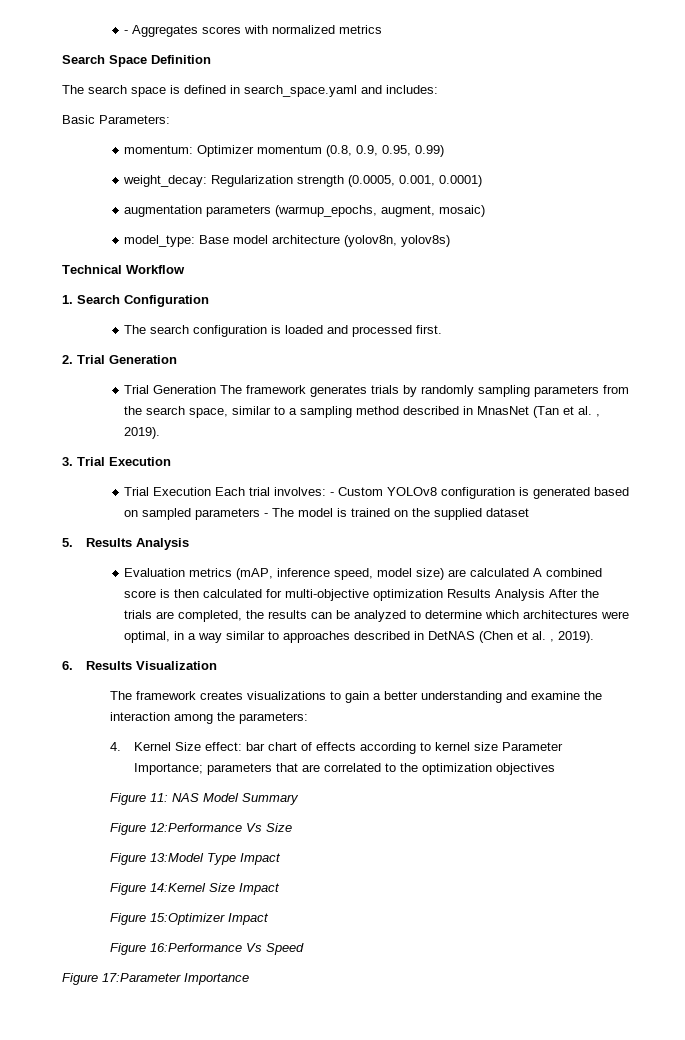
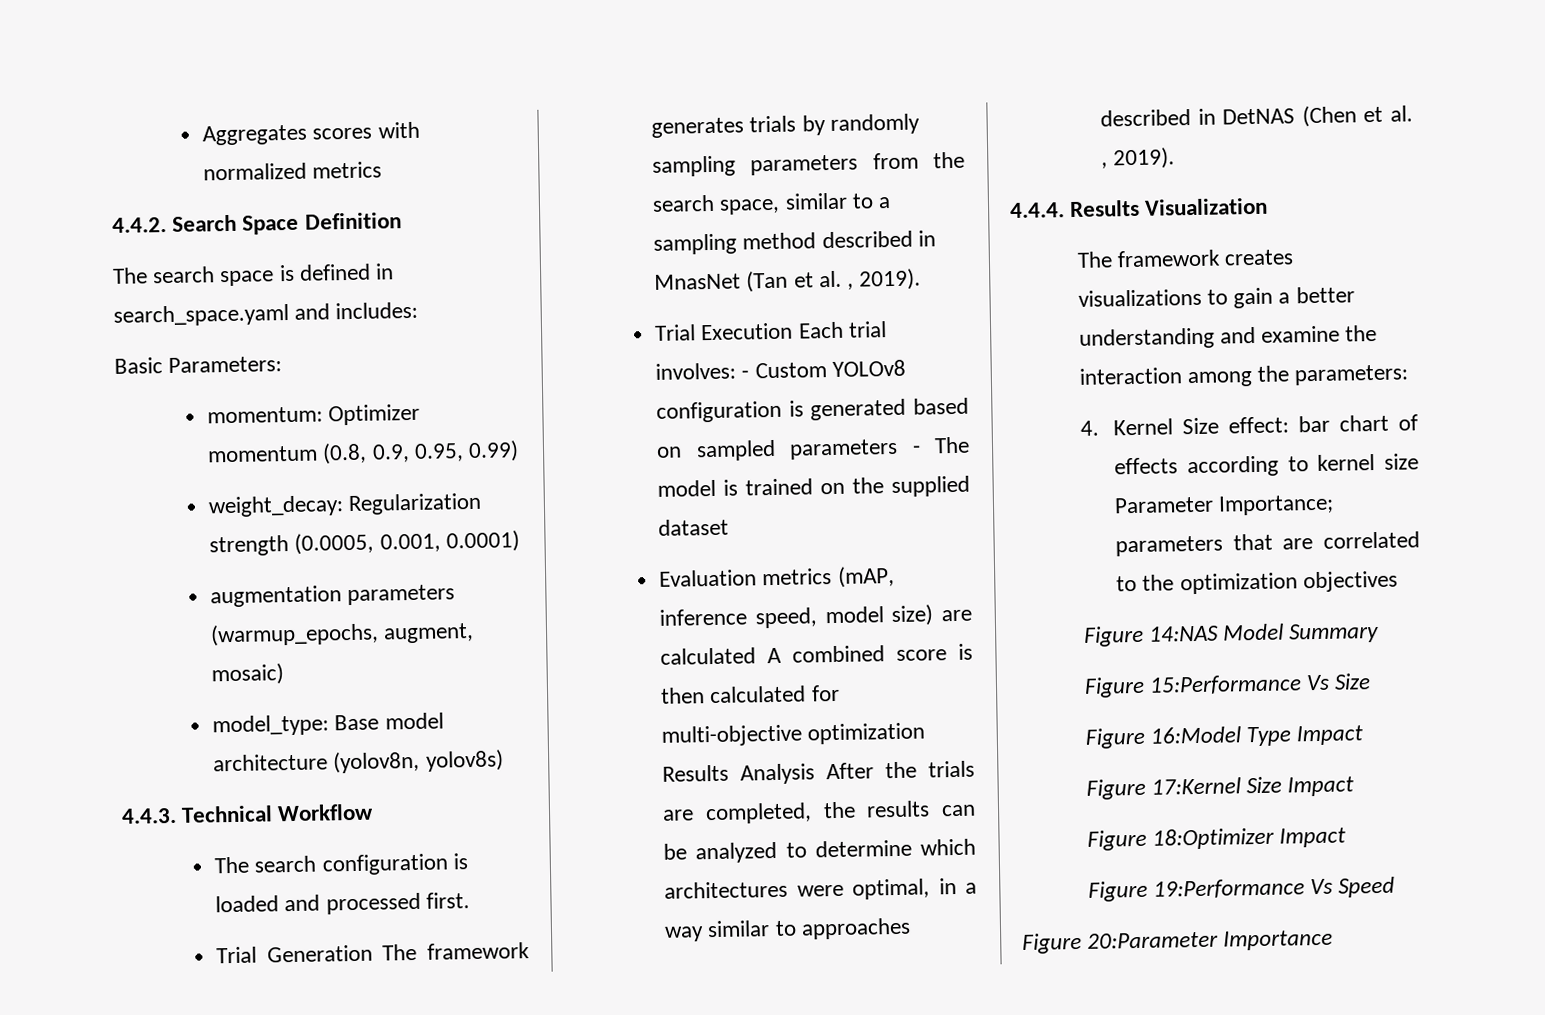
- - Aggregates scores with normalized metrics
+ Aggregates scores with normalized metrics
- Search Space Definition
+ 4.4.2. Search Space Definition
- Technical Workflow
+ 4.4.3. Technical Workflow
- 1. Search Configuration
- 2. Trial Generation
- 3. Trial Execution
- 5. Results Analysis
- 6. Results Visualization
+ 4.4.4. Results Visualization
- Figure 11: NAS Model Summary
+ Figure 14:NAS Model Summary
- Figure 12:Performance Vs Size
+ Figure 15:Performance Vs Size
- Figure 13:Model Type Impact
+ Figure 16:Model Type Impact
- Figure 14:Kernel Size Impact
+ Figure 17:Kernel Size Impact
- Figure 15:Optimizer Impact
- Figure 16:Performance Vs Speed
+ Figure 18:Optimizer Impact
+ Figure 19:Performance Vs Speed
- Figure 17:Parameter Importance
+ Figure 20:Parameter Importance

